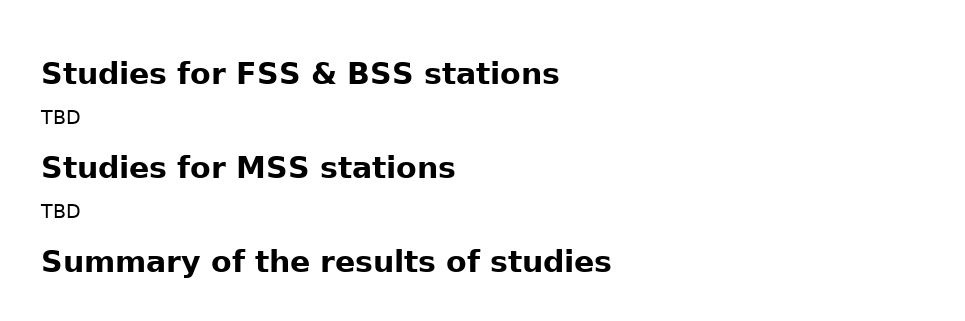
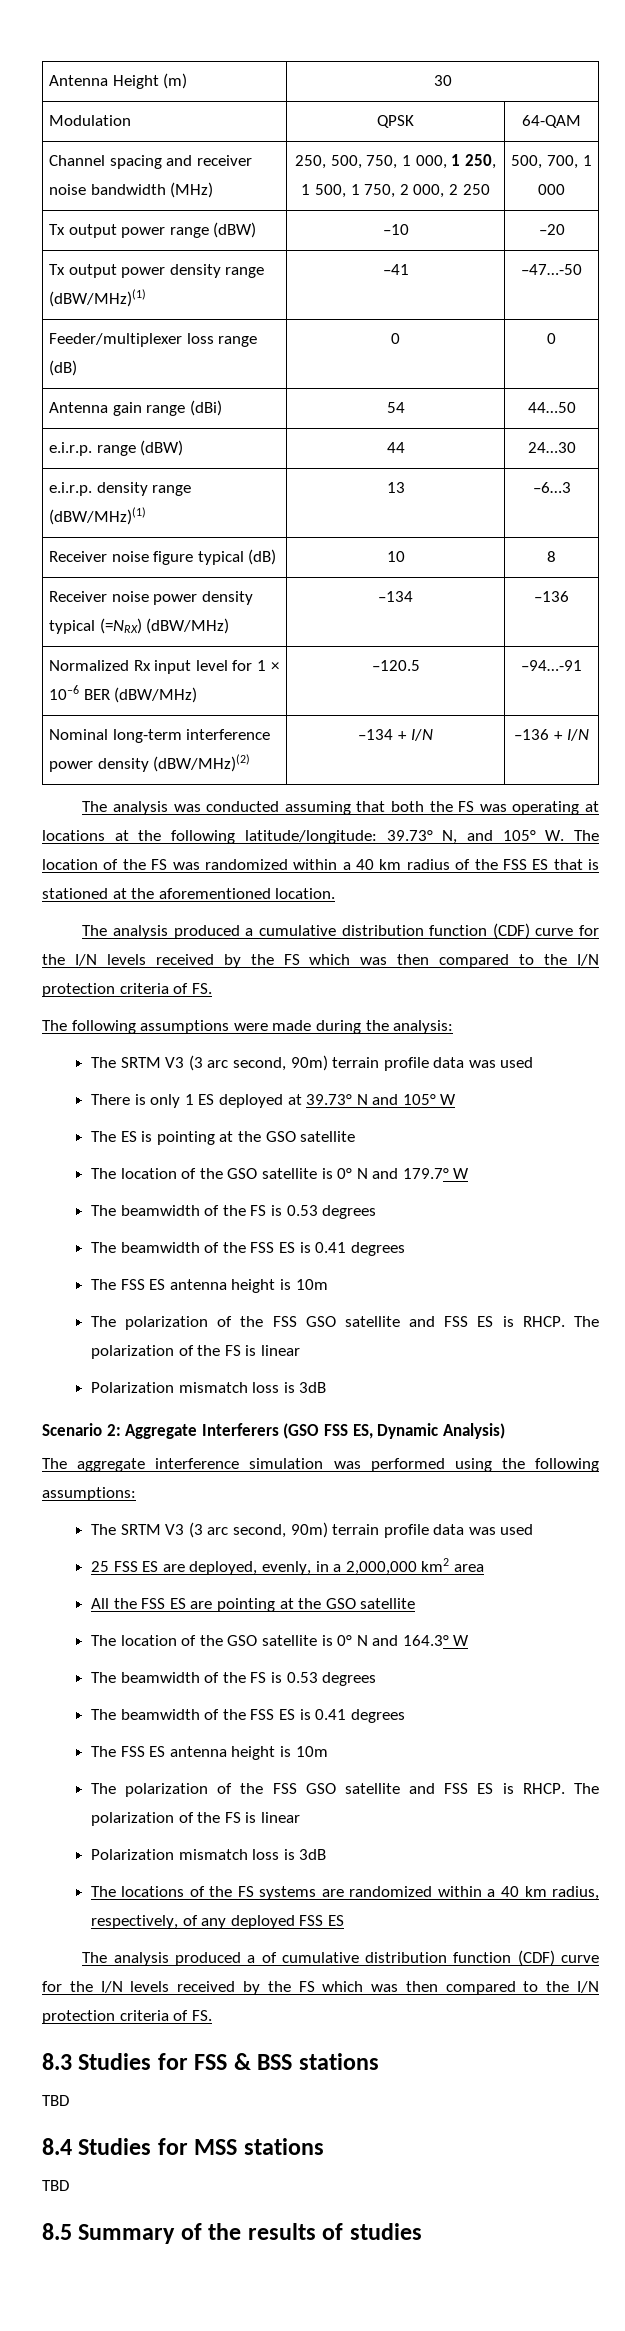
- Studies for FSS & BSS stations
+ Antenna Height (m) | 30
+ Modulation | QPSK | 64-QAM
+ Channel spacing and receiver noise bandwidth (MHz) | 250, 500, 750, 1 000, 1 250, 1 500, 1 750, 2 000, 2 250 | 500, 700, 1 000
+ Tx output power range (dBW) | –10 | –20
+ Tx output power density range (dBW/MHz)(1) | –41 | –47…-50
+ Feeder/multiplexer loss range (dB) | 0 | 0
+ Antenna gain range (dBi) | 54 | 44…50
+ e.i.r.p. range (dBW) | 44 | 24…30
+ e.i.r.p. density range (dBW/MHz)(1) | 13 | –6…3
+ Receiver noise figure typical (dB) | 10 | 8
+ Receiver noise power density typical (=NRX) (dBW/MHz) | –134 | –136
+ Normalized Rx input level for 1 × 10–6 BER (dBW/MHz) | –120.5 | –94…-91
+ Nominal long-term interference power density (dBW/MHz)(2) | –134 + I/N | –136 + I/N
+ The analysis was conducted assuming that both the FS was operating at locations at the following latitude/longitude: 39.73° N, and 105° W. The location of the FS was randomized within a 40 km radius of the FSS ES that is stationed at the aforementioned location.
+ The analysis produced a cumulative distribution function (CDF) curve for the I/N levels received by the FS which was then compared to the I/N protection criteria of FS.
+ The following assumptions were made during the analysis:
+ The SRTM V3 (3 arc second, 90m) terrain profile data was used
+ There is only 1 ES deployed at 39.73° N and 105° W
+ The ES is pointing at the GSO satellite
+ The location of the GSO satellite is 0° N and 179.7° W
+ The beamwidth of the FS is 0.53 degrees
+ The beamwidth of the FSS ES is 0.41 degrees
+ The FSS ES antenna height is 10m
+ The polarization of the FSS GSO satellite and FSS ES is RHCP. The polarization of the FS is linear
+ Polarization mismatch loss is 3dB
+ Scenario 2: Aggregate Interferers (GSO FSS ES, Dynamic Analysis)
+ The aggregate interference simulation was performed using the following assumptions:
+ The SRTM V3 (3 arc second, 90m) terrain profile data was used
+ 25 FSS ES are deployed, evenly, in a 2,000,000 km2 area
+ All the FSS ES are pointing at the GSO satellite
+ The location of the GSO satellite is 0° N and 164.3° W
+ The beamwidth of the FS is 0.53 degrees
+ The beamwidth of the FSS ES is 0.41 degrees
+ The FSS ES antenna height is 10m
+ The polarization of the FSS GSO satellite and FSS ES is RHCP. The polarization of the FS is linear
+ Polarization mismatch loss is 3dB
+ The locations of the FS systems are randomized within a 40 km radius, respectively, of any deployed FSS ES
+ The analysis produced a of cumulative distribution function (CDF) curve for the I/N levels received by the FS which was then compared to the I/N protection criteria of FS.
+ 8.3 Studies for FSS & BSS stations
- Studies for MSS stations
+ 8.4 Studies for MSS stations
- Summary of the results of studies
+ 8.5 Summary of the results of studies

